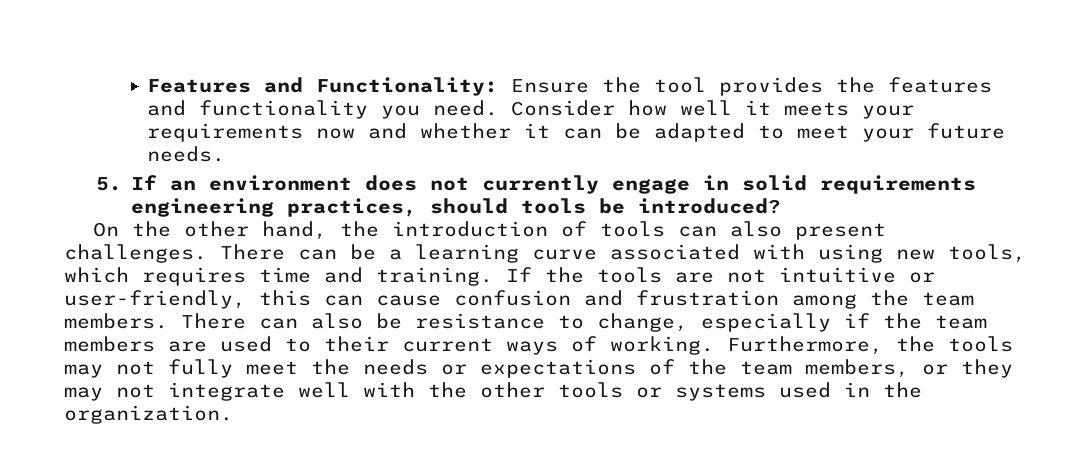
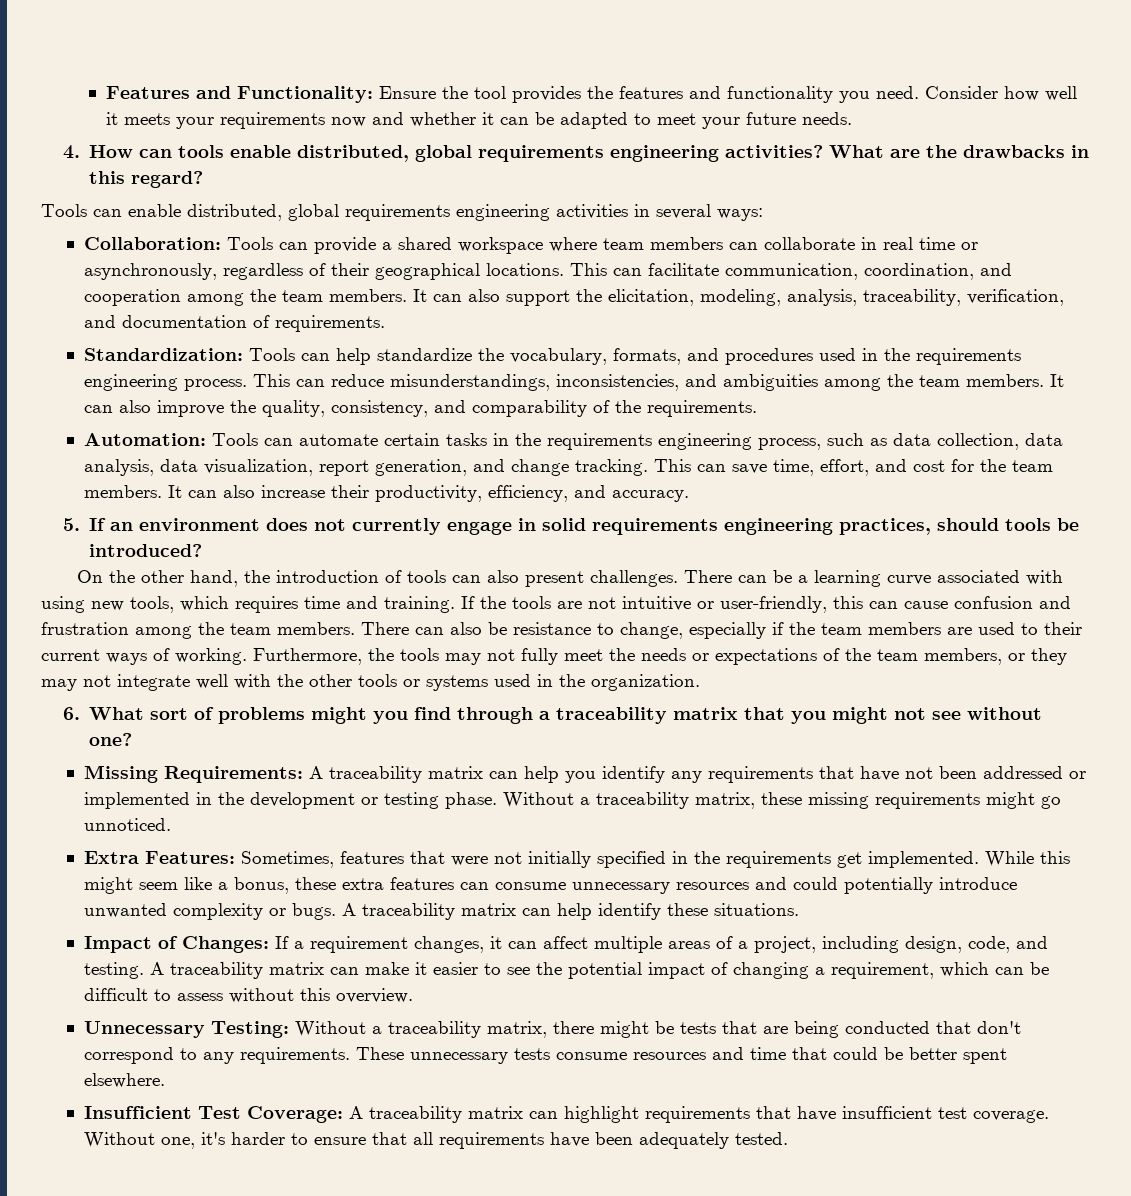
+ 4. How can tools enable distributed, global requirements engineering activities? What are the drawbacks in this regard?
+ Tools can enable distributed, global requirements engineering activities in several ways:
+ Collaboration: Tools can provide a shared workspace where team members can collaborate in real time or asynchronously, regardless of their geographical locations. This can facilitate communication, coordination, and cooperation among the team members. It can also support the elicitation, modeling, analysis, traceability, verification, and documentation of requirements.
+ Standardization: Tools can help standardize the vocabulary, formats, and procedures used in the requirements engineering process. This can reduce misunderstandings, inconsistencies, and ambiguities among the team members. It can also improve the quality, consistency, and comparability of the requirements.
+ Automation: Tools can automate certain tasks in the requirements engineering process, such as data collection, data analysis, data visualization, report generation, and change tracking. This can save time, effort, and cost for the team members. It can also increase their productivity, efficiency, and accuracy.
+ 6. What sort of problems might you find through a traceability matrix that you might not see without one?
+ Missing Requirements: A traceability matrix can help you identify any requirements that have not been addressed or implemented in the development or testing phase. Without a traceability matrix, these missing requirements might go unnoticed.
+ Extra Features: Sometimes, features that were not initially specified in the requirements get implemented. While this might seem like a bonus, these extra features can consume unnecessary resources and could potentially introduce unwanted complexity or bugs. A traceability matrix can help identify these situations.
+ Impact of Changes: If a requirement changes, it can affect multiple areas of a project, including design, code, and testing. A traceability matrix can make it easier to see the potential impact of changing a requirement, which can be difficult to assess without this overview.
+ Unnecessary Testing: Without a traceability matrix, there might be tests that are being conducted that don't correspond to any requirements. These unnecessary tests consume resources and time that could be better spent elsewhere.
+ Insufficient Test Coverage: A traceability matrix can highlight requirements that have insufficient test coverage. Without one, it's harder to ensure that all requirements have been adequately tested.

